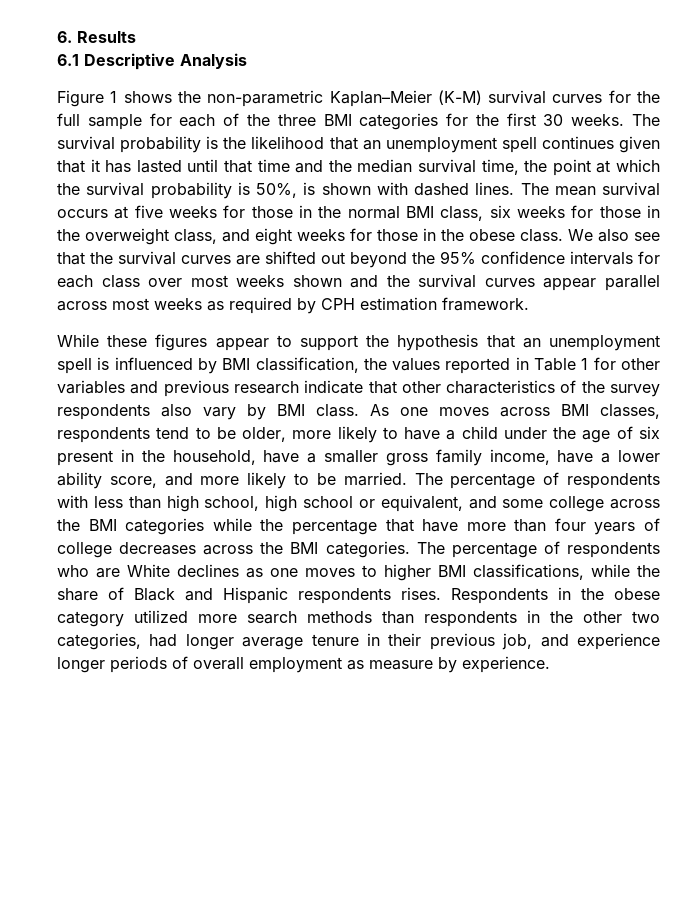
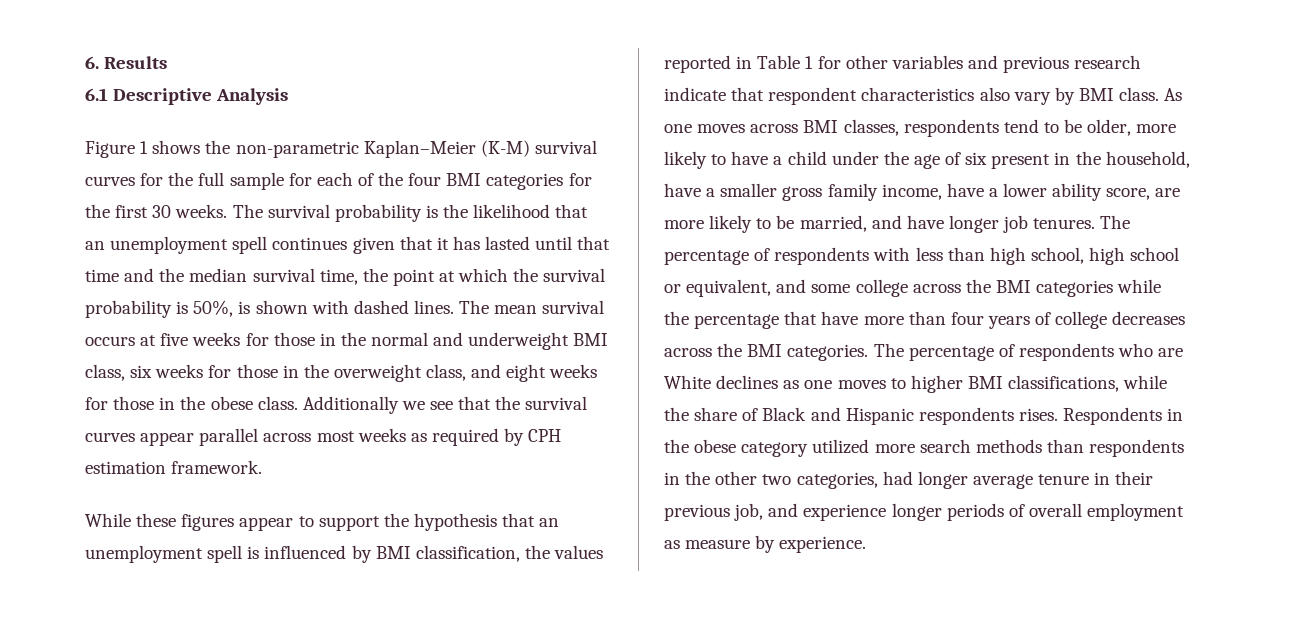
- Figure 1 shows the non-parametric Kaplan–Meier (K-M) survival curves for the full sample for each of the three BMI categories for the first 30 weeks.
+ Figure 1 shows the non-parametric Kaplan–Meier (K-M) survival curves for the full sample for each of the four BMI categories for the first 30 weeks.
- The mean survival occurs at five weeks for those in the normal BMI class, six weeks for those in the overweight class, and eight weeks for those in the obese class.
+ The mean survival occurs at five weeks for those in the normal and underweight BMI class, six weeks for those in the overweight class, and eight weeks for those in the obese class.
- We also see that the survival curves are shifted out beyond the 95% confidence intervals for each class over most weeks shown and the survival curves appear parallel across most weeks as required by CPH estimation framework.
+ Additionally we see that the survival curves appear parallel across most weeks as required by CPH estimation framework.
- While these figures appear to support the hypothesis that an unemployment spell is influenced by BMI classification, the values reported in Table 1 for other variables and previous research indicate that other characteristics of the survey respondents also vary by BMI class.
+ While these figures appear to support the hypothesis that an unemployment spell is influenced by BMI classification, the values reported in Table 1 for other variables and previous research indicate that respondent characteristics also vary by BMI class.
- As one moves across BMI classes, respondents tend to be older, more likely to have a child under the age of six present in the household, have a smaller gross family income, have a lower ability score, and more likely to be married.
+ As one moves across BMI classes, respondents tend to be older, more likely to have a child under the age of six present in the household, have a smaller gross family income, have a lower ability score, are more likely to be married, and have longer job tenures.

